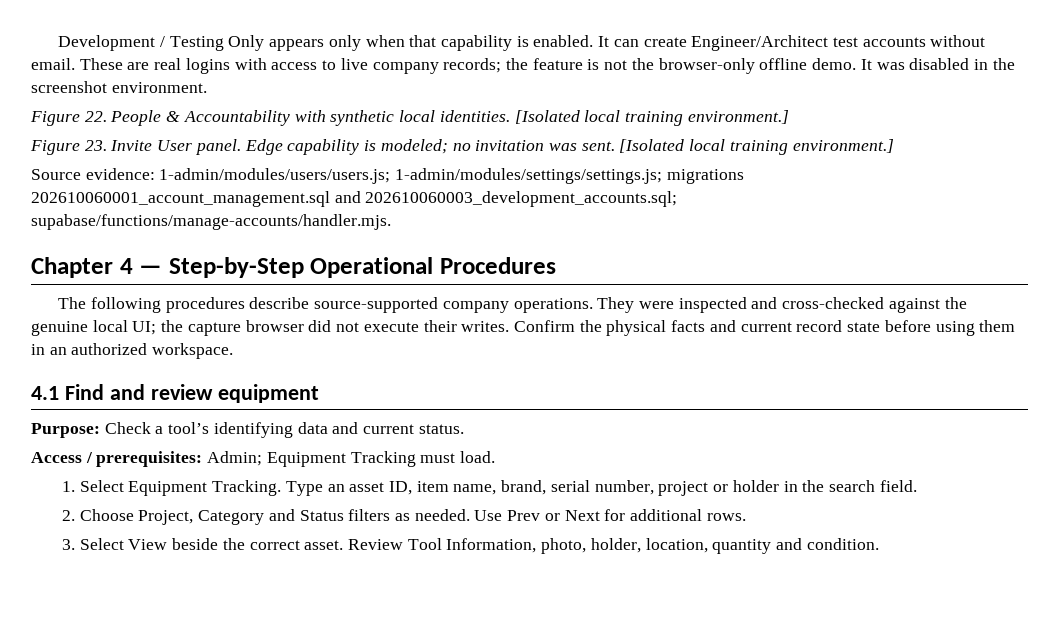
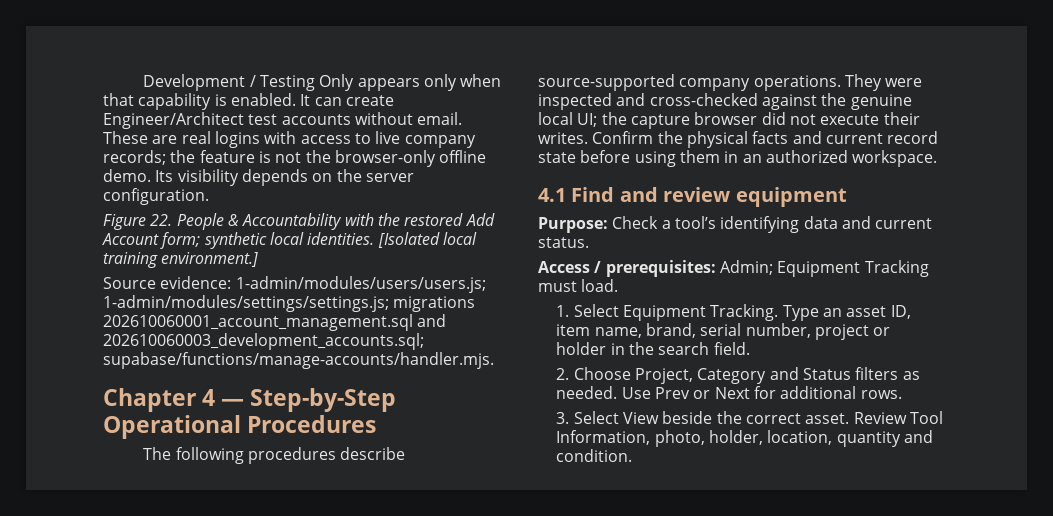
- It was disabled in the screenshot environment.
+ Its visibility depends on the server configuration.
- Figure 22. People & Accountability with synthetic local identities.
+ Figure 22. People & Accountability with the restored Add Account form; synthetic local identities.
- Figure 23. Invite User panel. Edge capability is modeled; no invitation was sent. [Isolated local training environment.]

